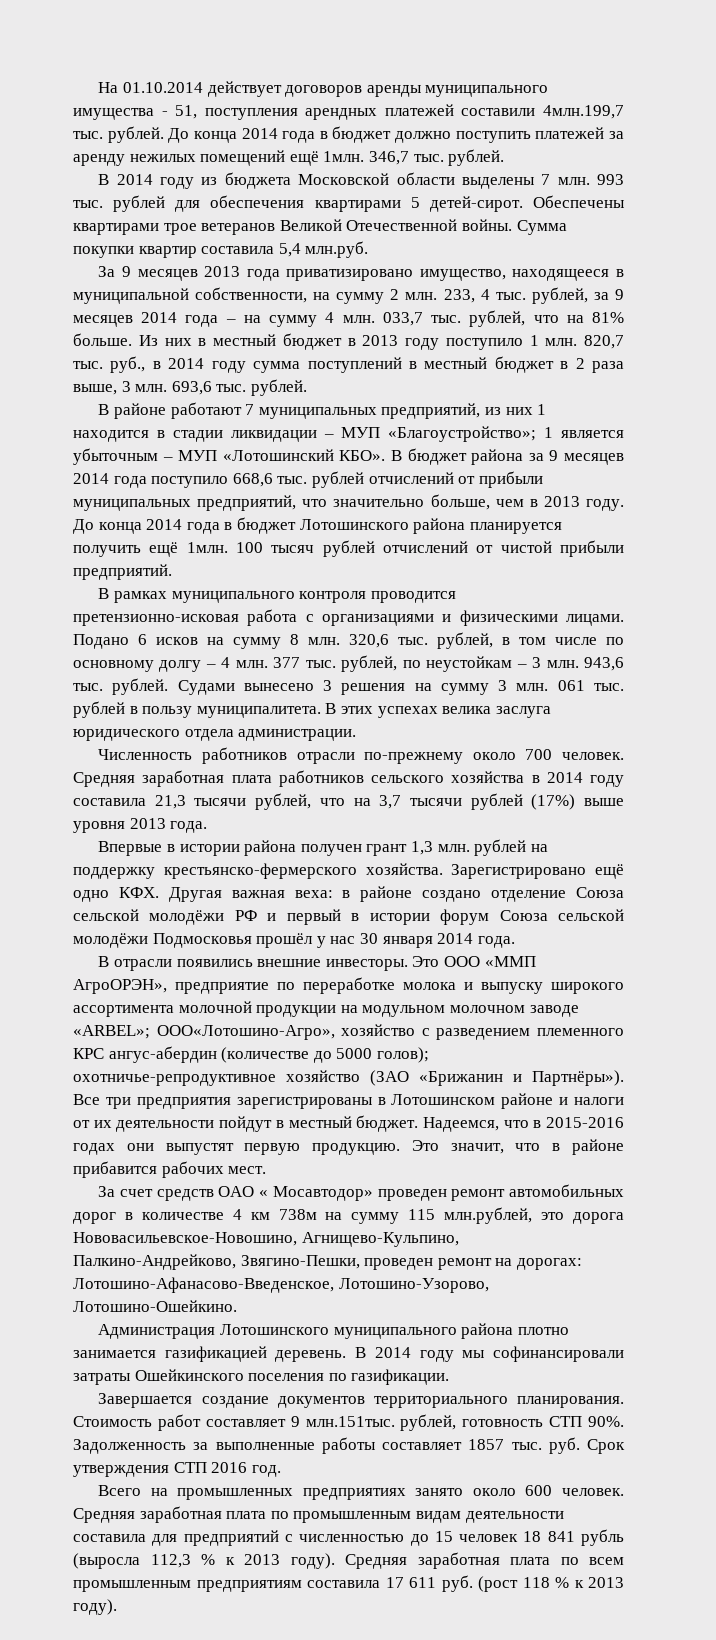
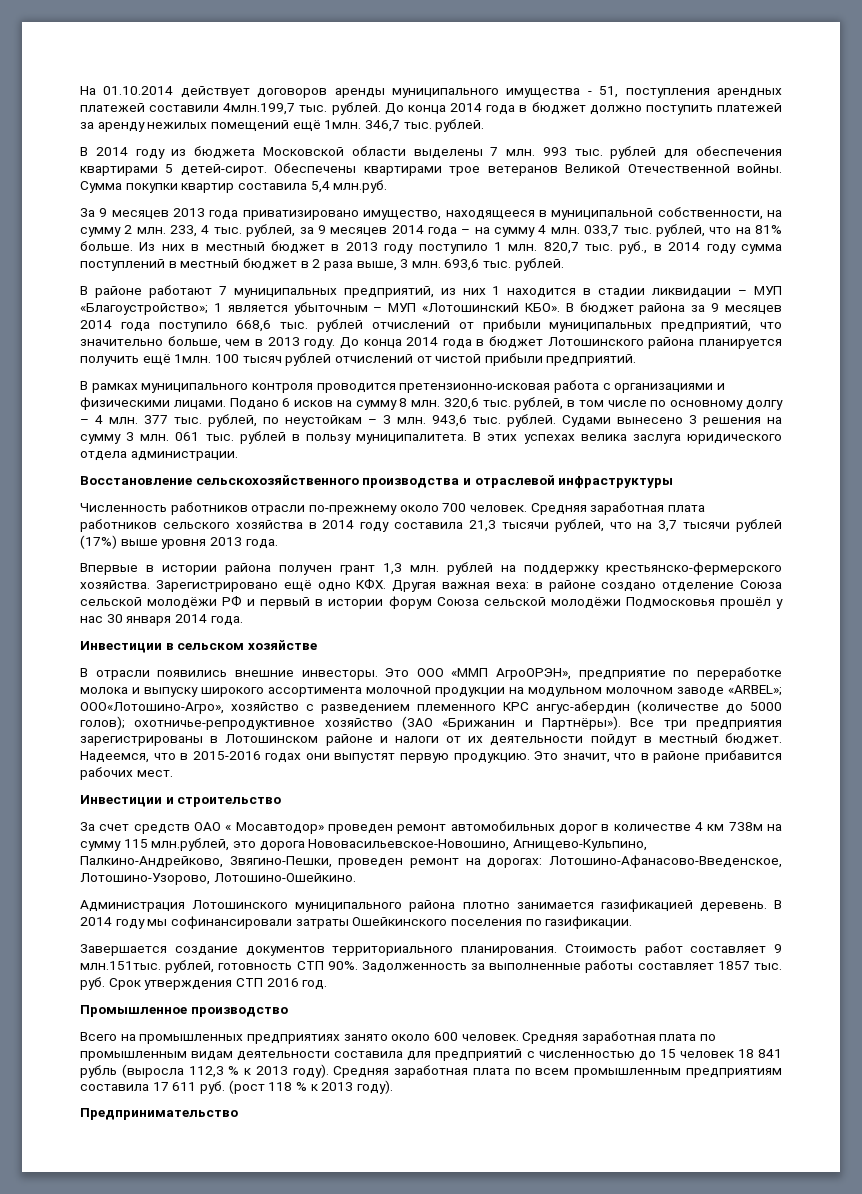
+ Восстановление сельскохозяйственного производства и отраслевой инфраструктуры
+ Инвестиции в сельском хозяйстве
+ Инвестиции и строительство
+ Промышленное производство
+ Предпринимательство

